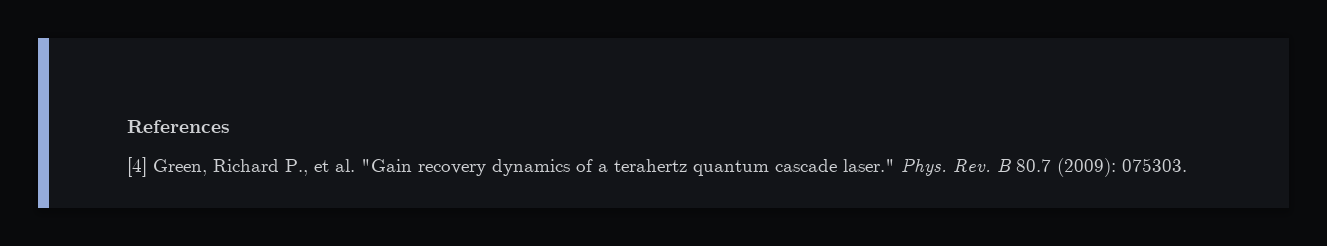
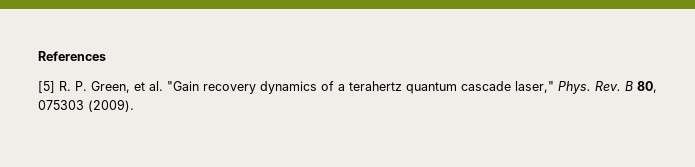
- [4] Green, Richard P., et al. "Gain recovery dynamics of a terahertz quantum cascade laser." Phys.
+ [5] R. P. Green, et al. "Gain recovery dynamics of a terahertz quantum cascade laser," Phys.
- Rev. B 80.7 (2009): 075303.
+ Rev. B 80, 075303 (2009).

